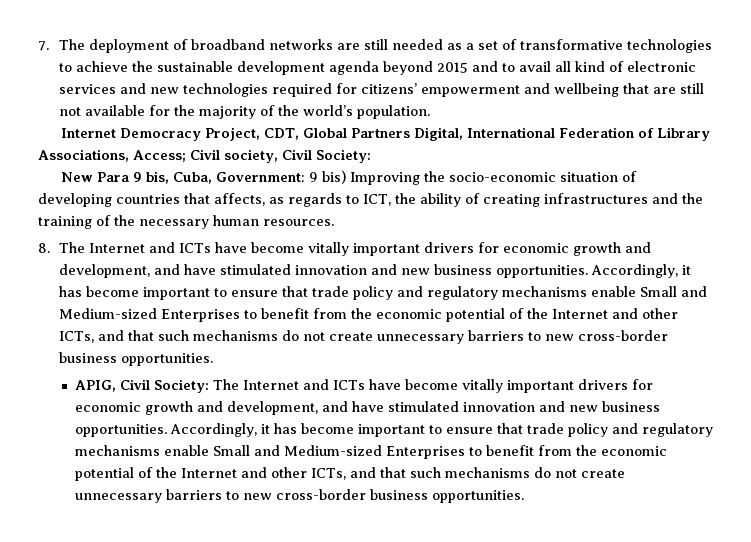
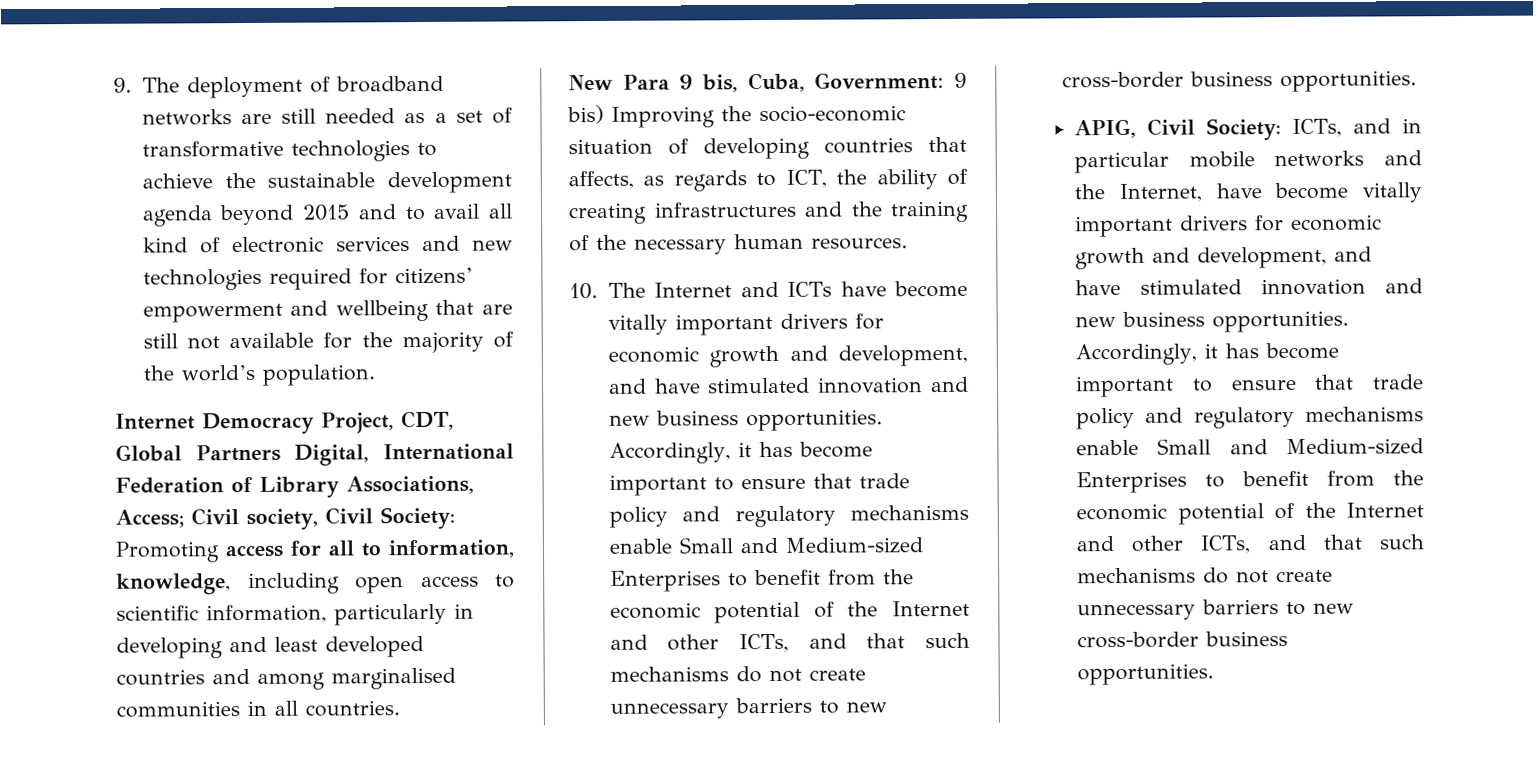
- 7. The deployment of broadband networks are still needed as a set of transformative technologies to achieve the sustainable development agenda beyond 2015 and to avail all kind of electronic services and new technologies required for citizens’ empowerment and wellbeing that are still not available for the majority of the world’s population.
+ 9. The deployment of broadband networks are still needed as a set of transformative technologies to achieve the sustainable development agenda beyond 2015 and to avail all kind of electronic services and new technologies required for citizens’ empowerment and wellbeing that are still not available for the majority of the world’s population.
- Internet Democracy Project, CDT, Global Partners Digital, International Federation of Library Associations, Access; Civil society, Civil Society:
+ Internet Democracy Project, CDT, Global Partners Digital, International Federation of Library Associations, Access; Civil society, Civil Society: Promoting access for all to information, knowledge, including open access to scientific information, particularly in developing and least developed countries and among marginalised communities in all countries.
- 8. The Internet and ICTs have become vitally important drivers for economic growth and development, and have stimulated innovation and new business opportunities.
+ 10. The Internet and ICTs have become vitally important drivers for economic growth and development, and have stimulated innovation and new business opportunities.
- APIG, Civil Society: The Internet and ICTs have become vitally important drivers for economic growth and development, and have stimulated innovation and new business opportunities.
+ APIG, Civil Society: ICTs, and in particular mobile networks and the Internet, have become vitally important drivers for economic growth and development, and have stimulated innovation and new business opportunities.

